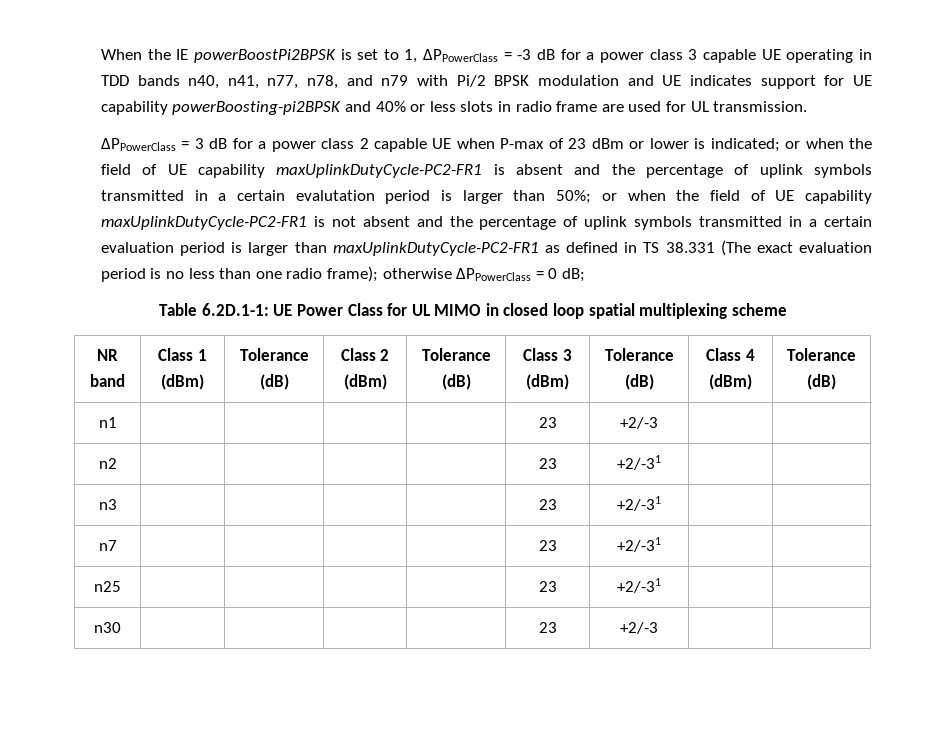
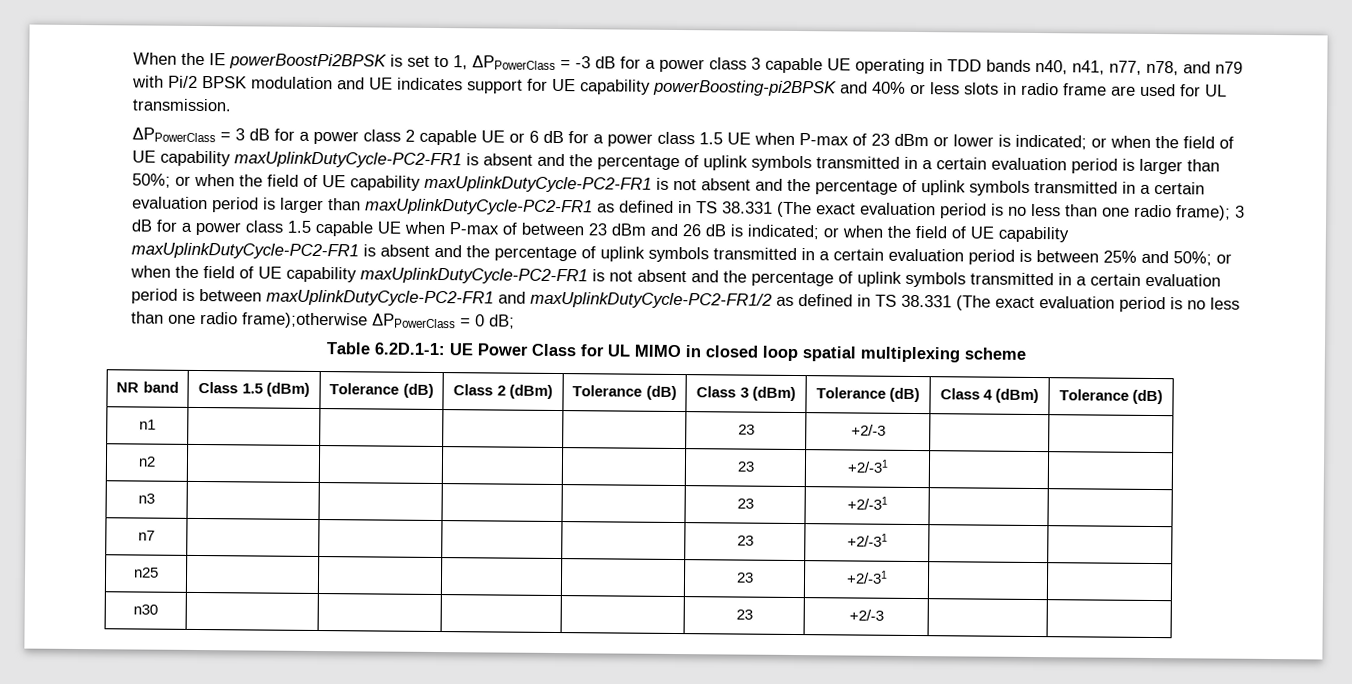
- ΔPPowerClass = 3 dB for a power class 2 capable UE when P-max of 23 dBm or lower is indicated;
+ ΔPPowerClass = 3 dB for a power class 2 capable UE or 6 dB for a power class 1.5 UE when P-max of 23 dBm or lower is indicated;
- or when the field of UE capability maxUplinkDutyCycle-PC2-FR1 is absent and the percentage of uplink symbols transmitted in a certain evalutation period is larger than 50%;
+ or when the field of UE capability maxUplinkDutyCycle-PC2-FR1 is absent and the percentage of uplink symbols transmitted in a certain evaluation period is larger than 50%;
- otherwise ΔPPowerClass = 0 dB;
+ 3 dB for a power class 1.5 capable UE when P-max of between 23 dBm and 26 dB is indicated; or when the field of UE capability maxUplinkDutyCycle-PC2-FR1 is absent and the percentage of uplink symbols transmitted in a certain evaluation period is between 25% and 50%; or when the field of UE capability maxUplinkDutyCycle-PC2-FR1 is not absent and the percentage of uplink symbols transmitted in a certain evaluation period is between maxUplinkDutyCycle-PC2-FR1 and maxUplinkDutyCycle-PC2-FR1/2 as defined in TS 38.331 (The exact evaluation period is no less than one radio frame);otherwise ΔPPowerClass = 0 dB;
- NR band | Class 1 (dBm) | Tolerance (dB) | Class 2 (dBm) | Tolerance (dB) | Class 3 (dBm) | Tolerance (dB) | Class 4 (dBm) | Tolerance (dB)
+ NR band | Class 1.5 (dBm) | Tolerance (dB) | Class 2 (dBm) | Tolerance (dB) | Class 3 (dBm) | Tolerance (dB) | Class 4 (dBm) | Tolerance (dB)

